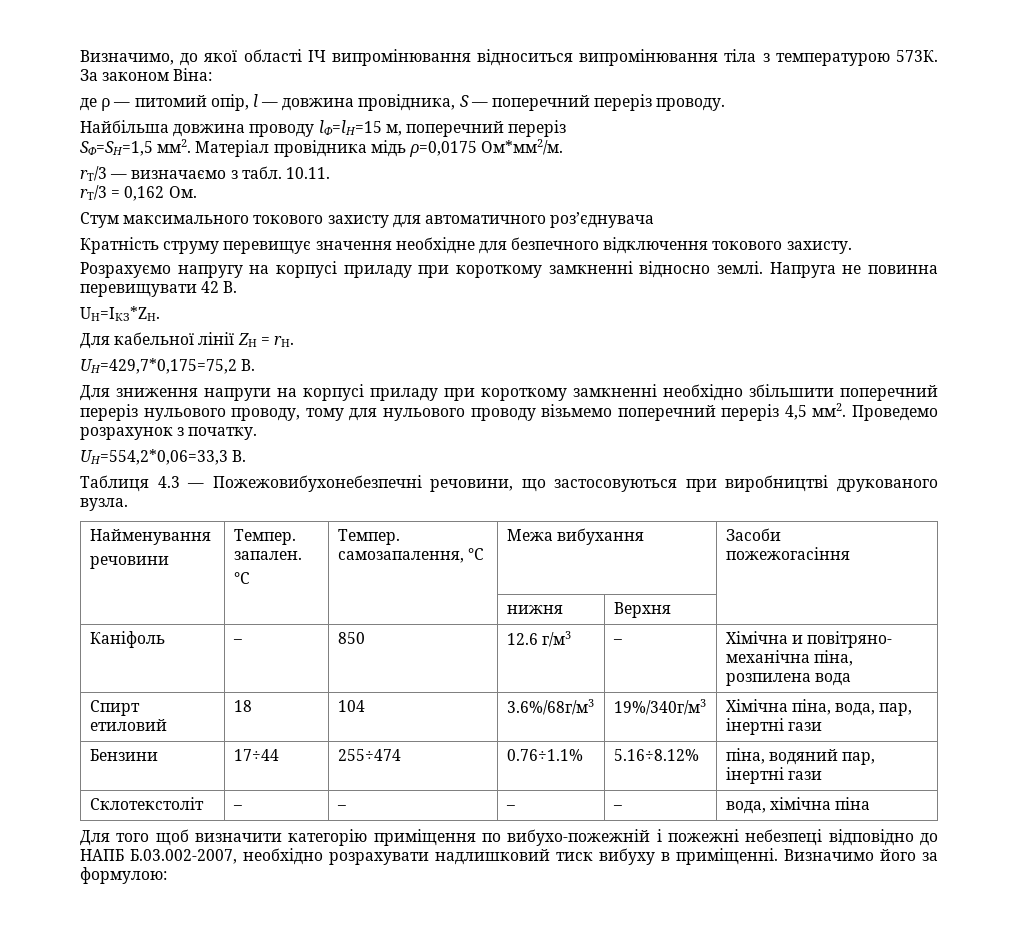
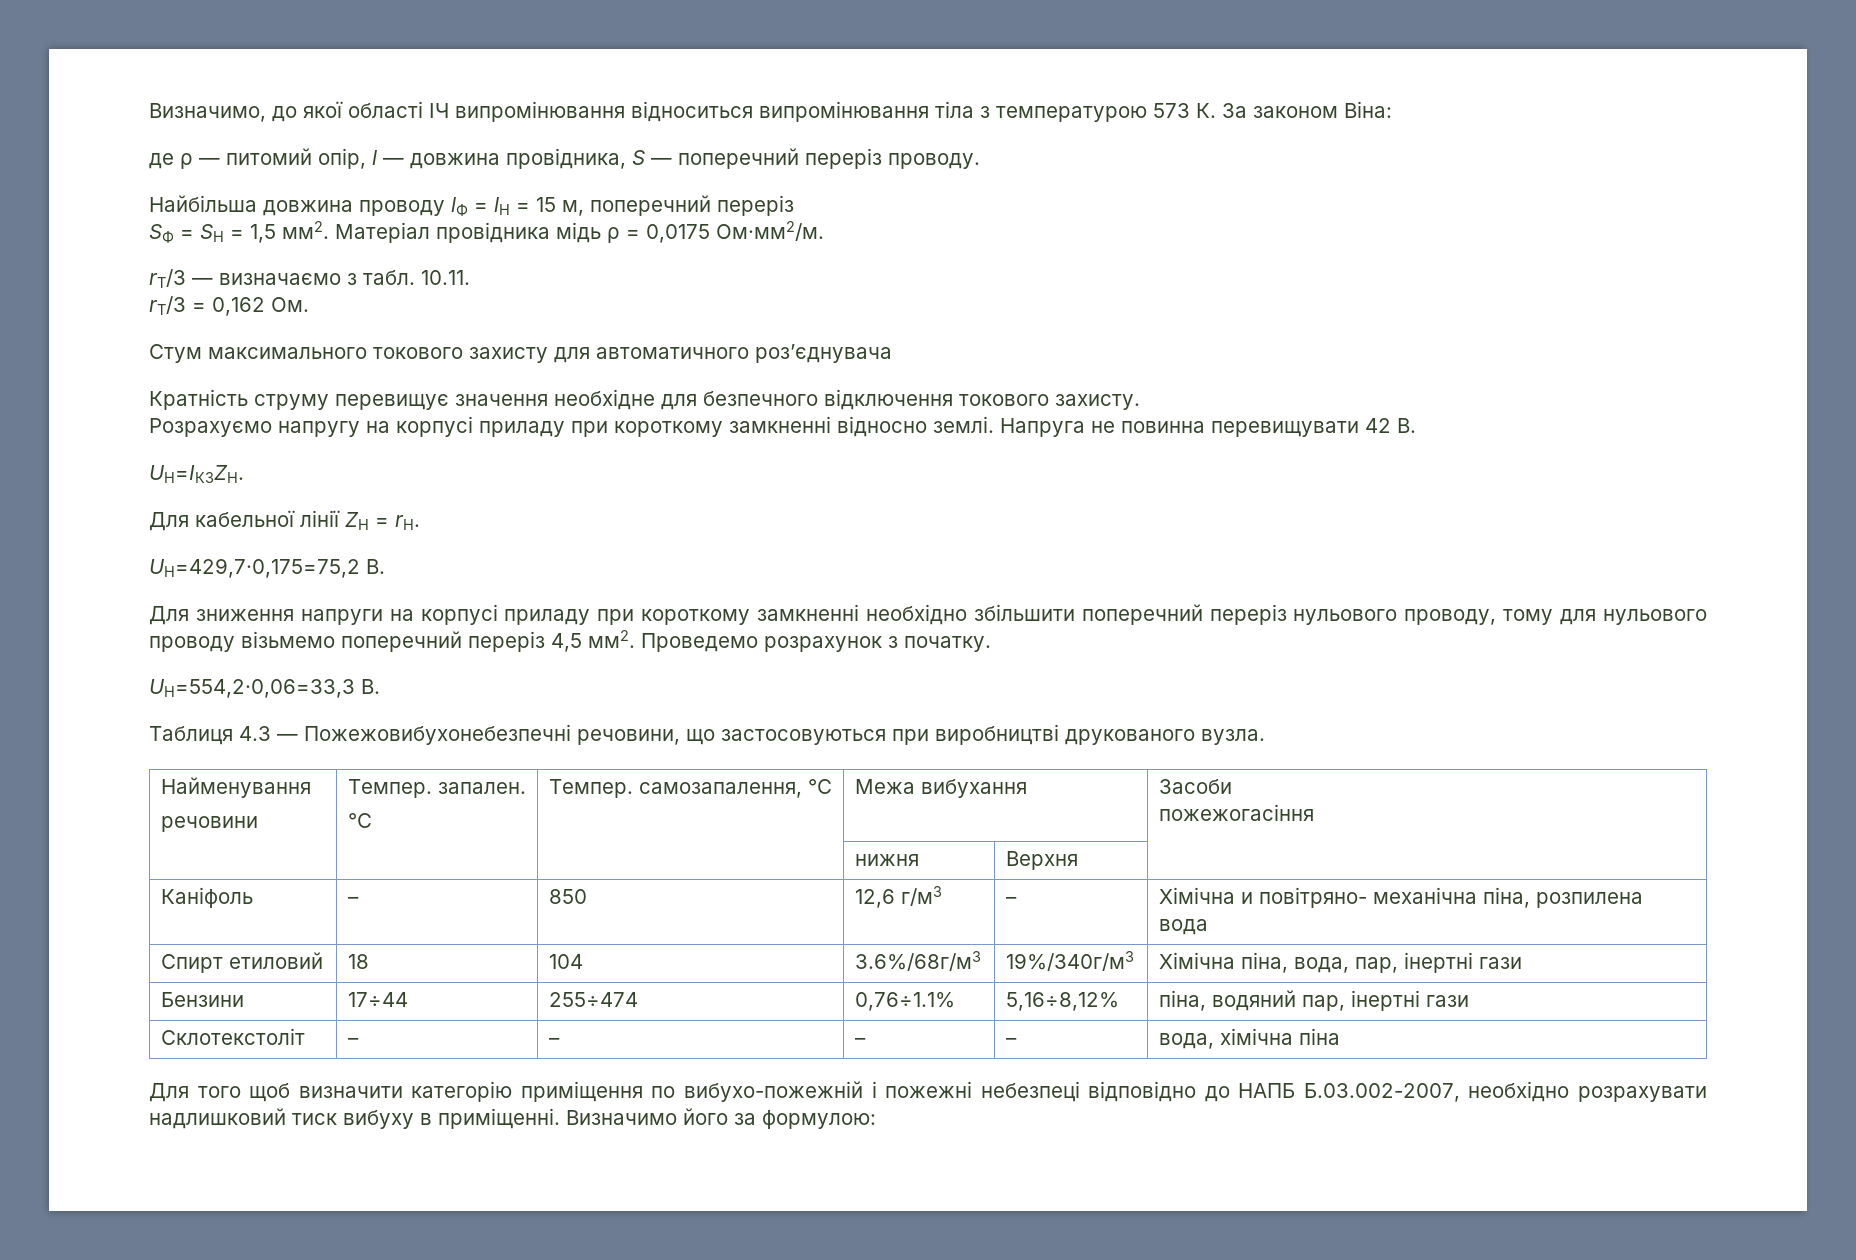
- Визначимо, до якої області ІЧ випромінювання відноситься випромінювання тіла з температурою 573К. За законом Віна:
+ Визначимо, до якої області ІЧ випромінювання відноситься випромінювання тіла з температурою 573 К. За законом Віна:
- Найбільша довжина проводу lФ=lН=15 м, поперечний переріз
- SФ=SН=1,5 мм2. Матеріал провідника мідь ρ=0,0175 Ом*мм2/м.
+ Найбільша довжина проводу lФ = lН = 15 м, поперечний переріз
+ SФ = SН = 1,5 мм2. Матеріал провідника мідь ρ = 0,0175 Ом·мм2/м.
- UН=IКЗ*ZН.
+ UН=IКЗZН.
- UН=429,7*0,175=75,2 В.
+ UН=429,7·0,175=75,2 В.
- UН=554,2*0,06=33,3 В.
+ UН=554,2·0,06=33,3 В.
- Каніфоль | – | 850 | 12.6 г/м3 | – | Хімічна и повітряно- механічна піна, розпилена вода
+ Каніфоль | – | 850 | 12,6 г/м3 | – | Хімічна и повітряно- механічна піна, розпилена вода
- Бензини | 17÷44 | 255÷474 | 0.76÷1.1% | 5.16÷8.12% | піна, водяний пар, інертні гази
+ Бензини | 17÷44 | 255÷474 | 0,76÷1.1% | 5,16÷8,12% | піна, водяний пар, інертні гази

